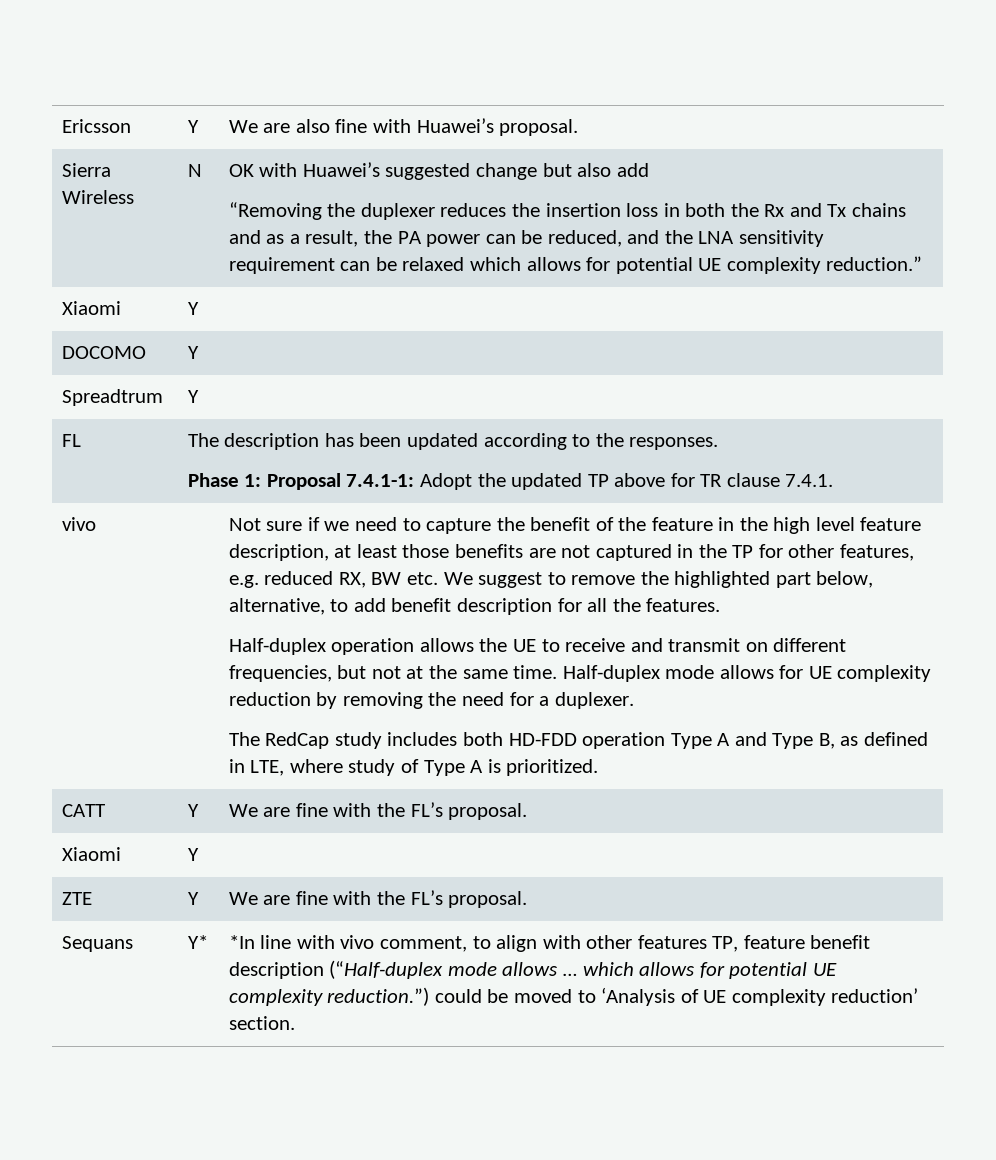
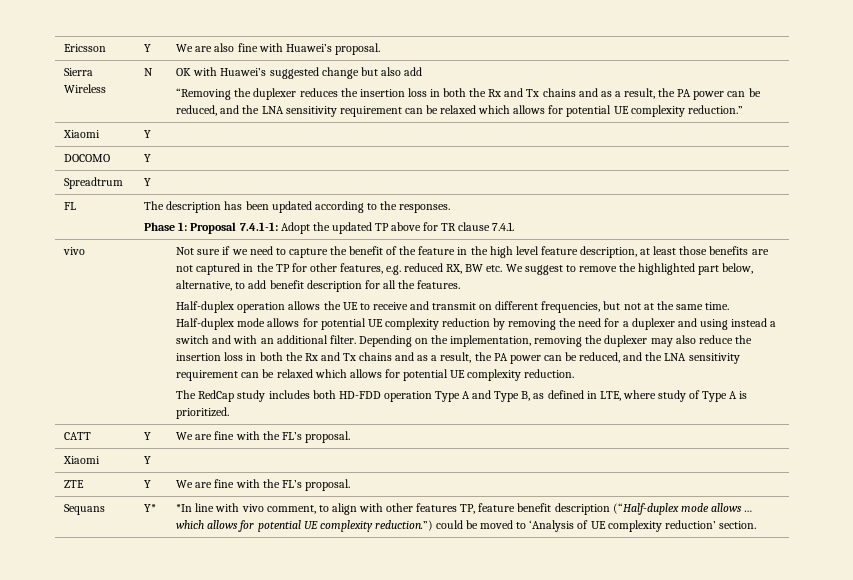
- Half-duplex mode allows for UE complexity reduction by removing the need for a duplexer.
+ Half-duplex mode allows for potential UE complexity reduction by removing the need for a duplexer and using instead a switch and with an additional filter. Depending on the implementation, removing the duplexer may also reduce the insertion loss in both the Rx and Tx chains and as a result, the PA power can be reduced, and the LNA sensitivity requirement can be relaxed which allows for potential UE complexity reduction.

